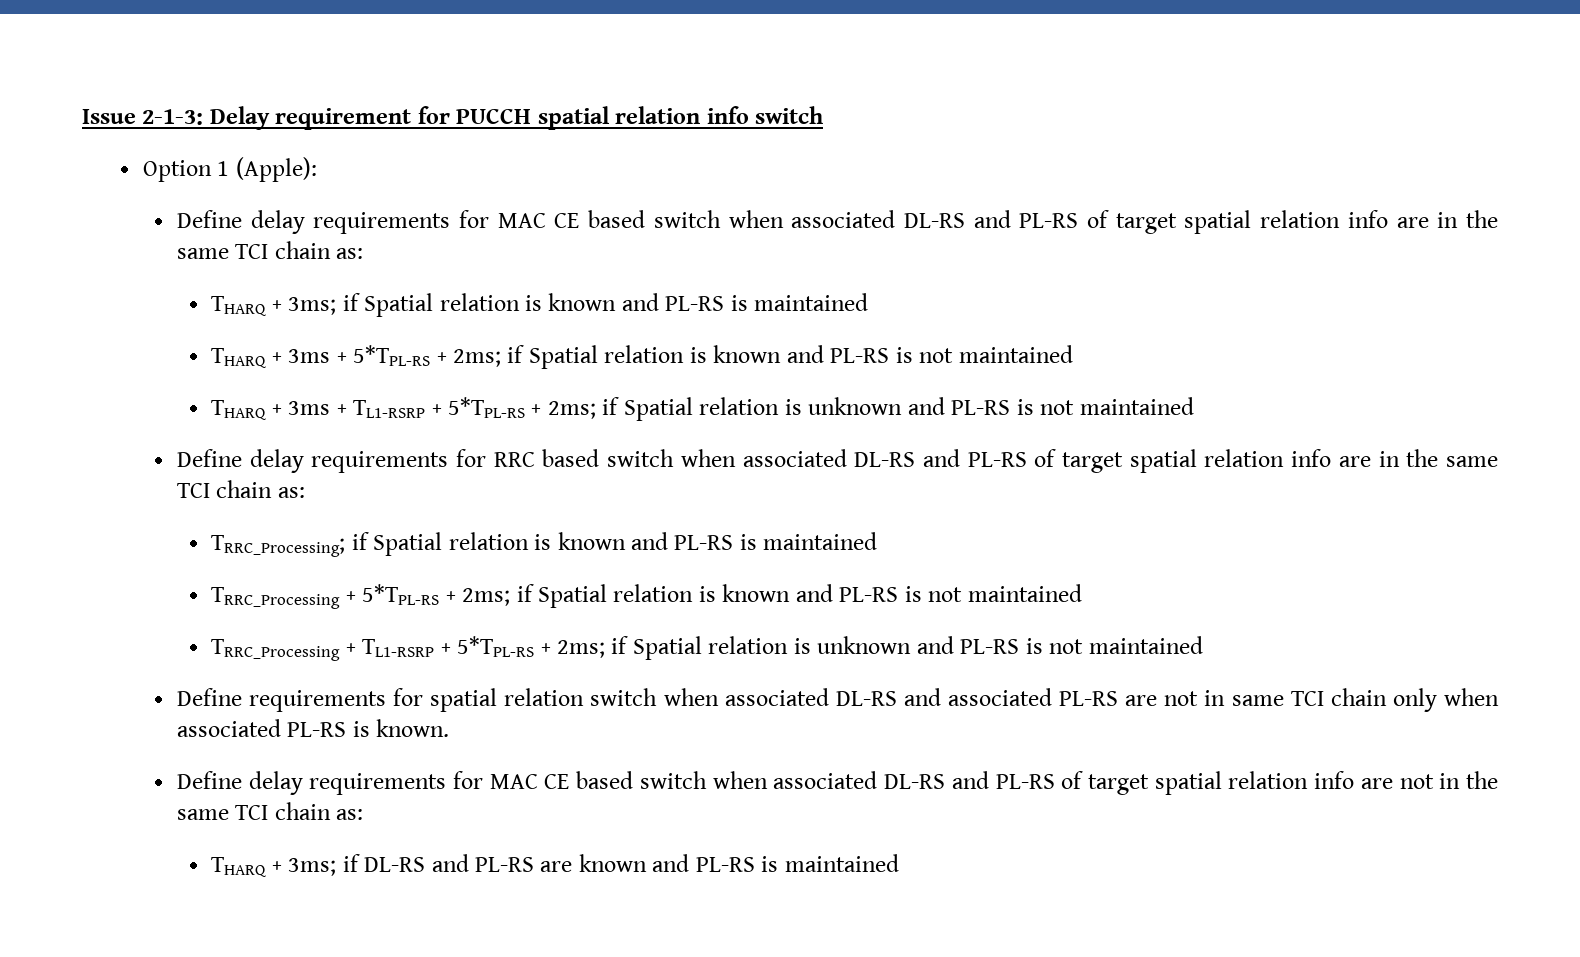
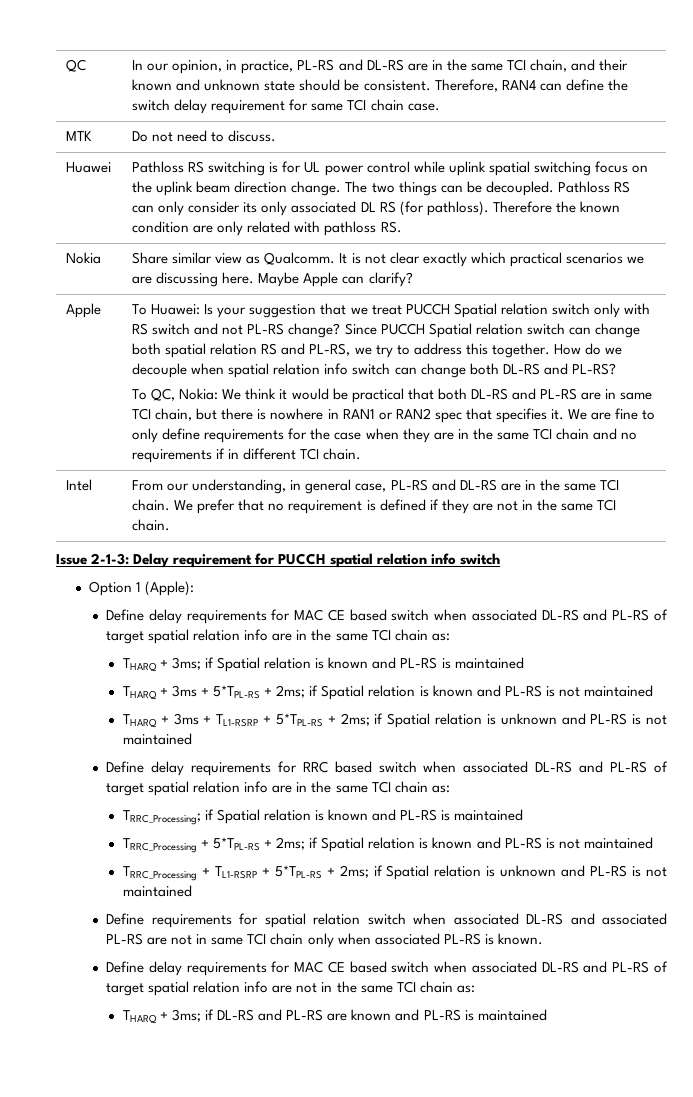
+ QC | In our opinion, in practice, PL-RS and DL-RS are in the same TCI chain, and their known and unknown state should be consistent. Therefore, RAN4 can define the switch delay requirement for same TCI chain case.
+ MTK | Do not need to discuss.
+ Huawei | Pathloss RS switching is for UL power control while uplink spatial switching focus on the uplink beam direction change. The two things can be decoupled. Pathloss RS can only consider its only associated DL RS (for pathloss). Therefore the known condition are only related with pathloss RS.
+ Nokia | Share similar view as Qualcomm. It is not clear exactly which practical scenarios we are discussing here. Maybe Apple can clarify?
+ Apple | To Huawei: Is your suggestion that we treat PUCCH Spatial relation switch only with RS switch and not PL-RS change? Since PUCCH Spatial relation switch can change both spatial relation RS and PL-RS, we try to address this together. How do we decouple when spatial relation info switch can change both DL-RS and PL-RS?
+ To QC, Nokia: We think it would be practical that both DL-RS and PL-RS are in same TCI chain, but there is nowhere in RAN1 or RAN2 spec that specifies it. We are fine to only define requirements for the case when they are in the same TCI chain and no requirements if in different TCI chain.
+ Intel | From our understanding, in general case, PL-RS and DL-RS are in the same TCI chain. We prefer that no requirement is defined if they are not in the same TCI chain.

